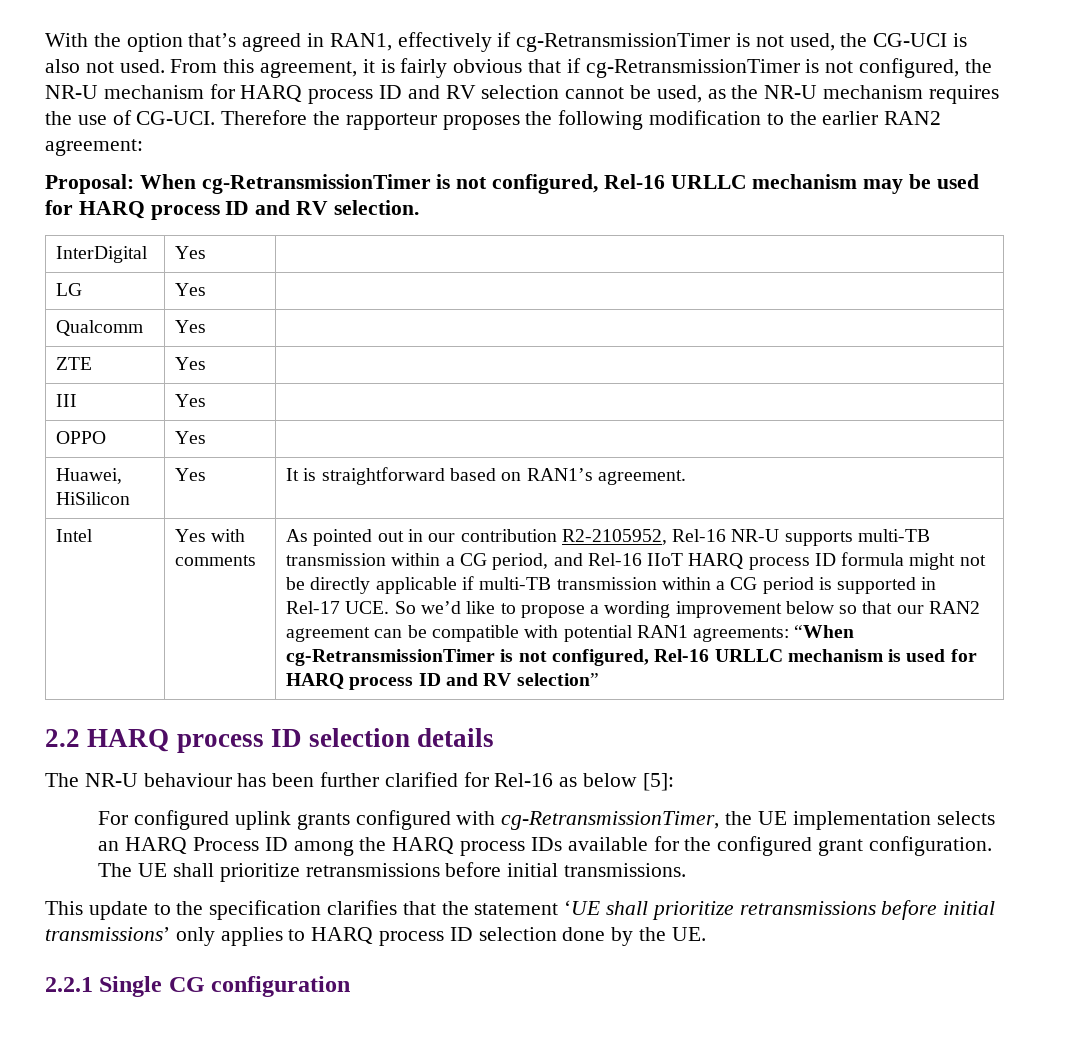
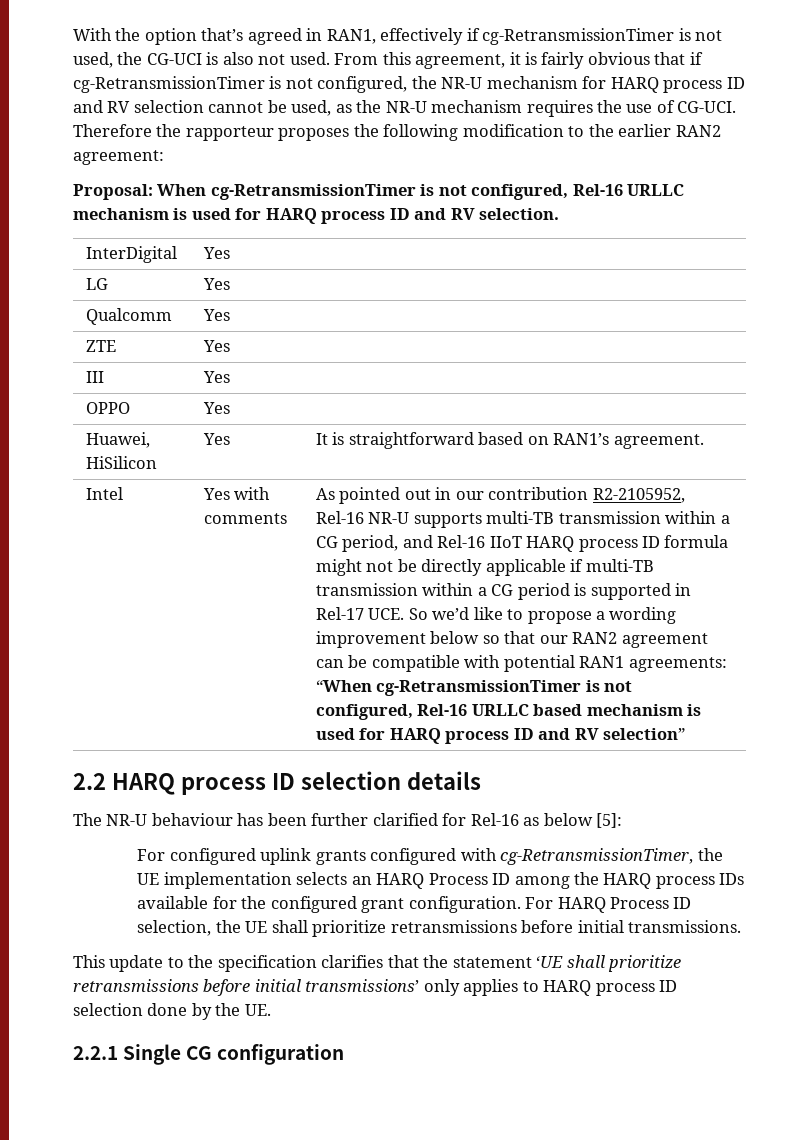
- Proposal: When cg-RetransmissionTimer is not configured, Rel-16 URLLC mechanism may be used for HARQ process ID and RV selection.
+ Proposal: When cg-RetransmissionTimer is not configured, Rel-16 URLLC mechanism is used for HARQ process ID and RV selection.
- “When cg-RetransmissionTimer is not configured, Rel-16 URLLC mechanism is used for HARQ process ID and RV selection”
+ “When cg-RetransmissionTimer is not configured, Rel-16 URLLC based mechanism is used for HARQ process ID and RV selection”
- The UE shall prioritize retransmissions before initial transmissions.
+ For HARQ Process ID selection, the UE shall prioritize retransmissions before initial transmissions.

